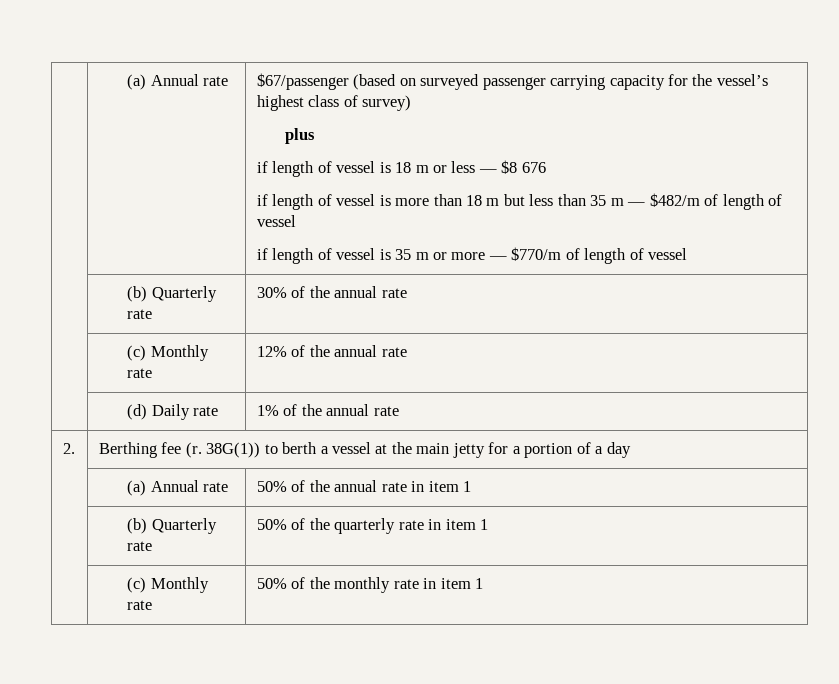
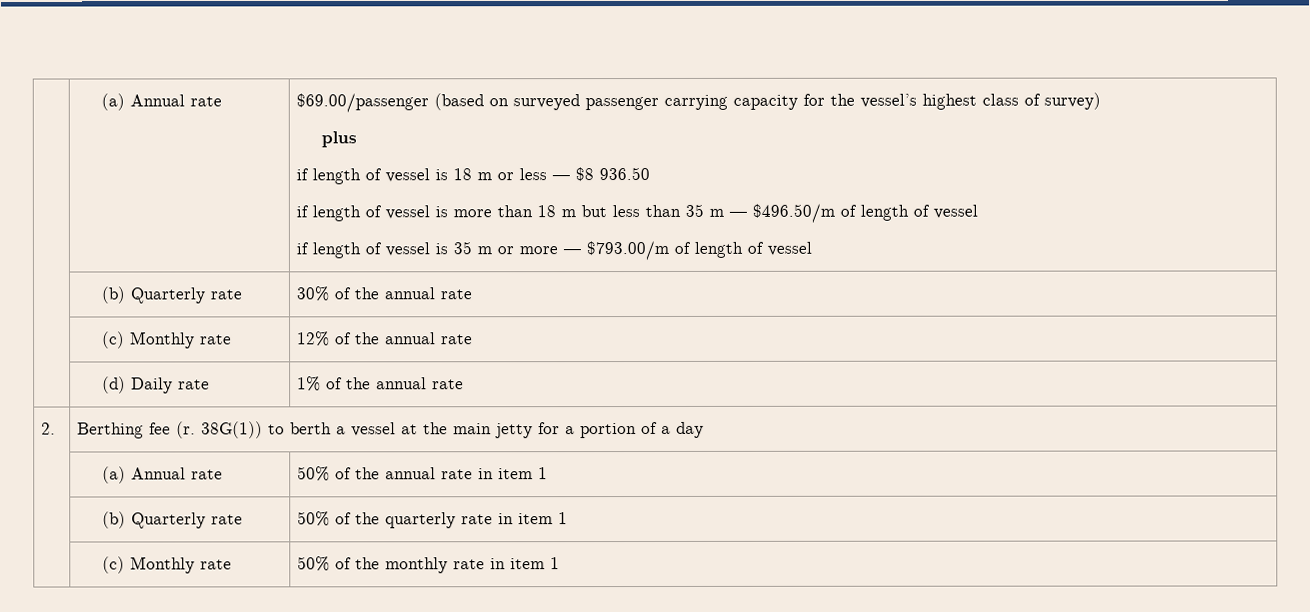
- (a) Annual rate | $67/passenger (based on surveyed passenger carrying capacity for the vessel’s highest class of survey)
+ (a) Annual rate | $69.00/passenger (based on surveyed passenger carrying capacity for the vessel’s highest class of survey)
- if length of vessel is 18 m or less — $8 676
+ if length of vessel is 18 m or less — $8 936.50
- if length of vessel is more than 18 m but less than 35 m — $482/m of length of vessel
+ if length of vessel is more than 18 m but less than 35 m — $496.50/m of length of vessel
- if length of vessel is 35 m or more — $770/m of length of vessel
+ if length of vessel is 35 m or more — $793.00/m of length of vessel

